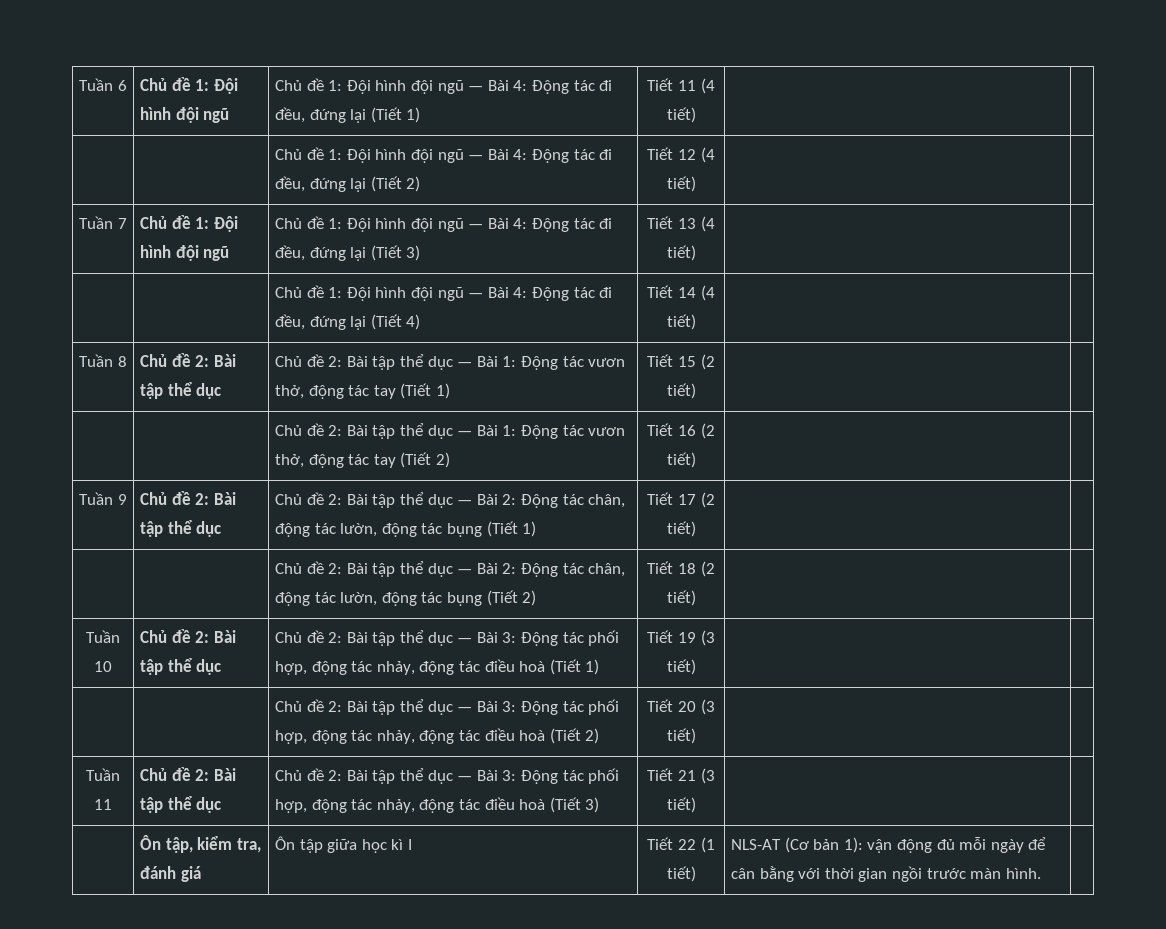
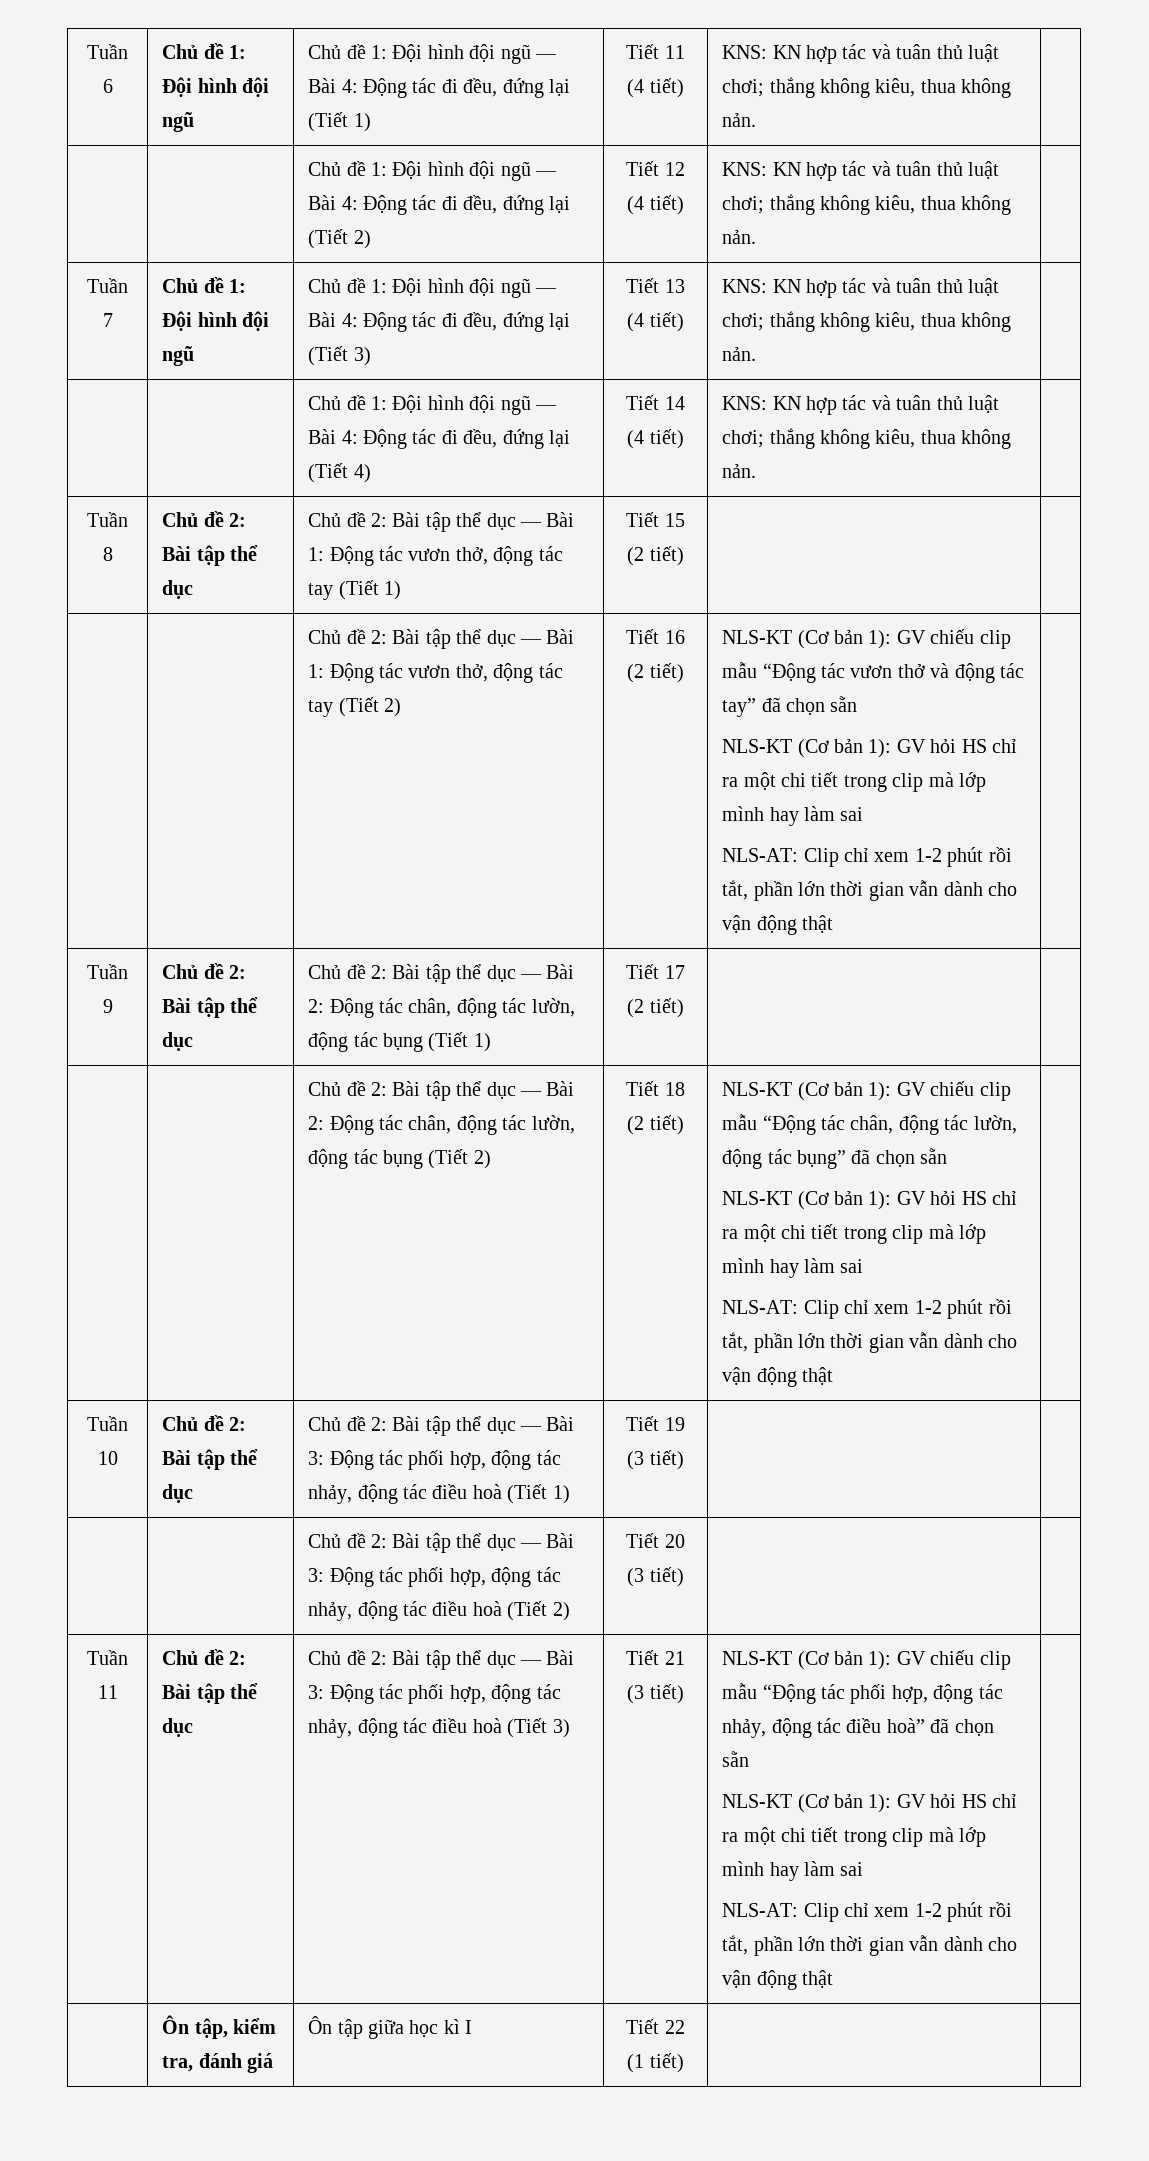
- Tiết 11 (4 tiết)
+ Tiết 11 (4 tiết) | KNS: KN hợp tác và tuân thủ luật chơi; thắng không kiêu, thua không nản.
- | | Chủ đề 1: Đội hình đội ngũ — Bài 4: Động tác đi đều, đứng lại (Tiết 2) | Tiết 12 (4 tiết) | |
+ | | Chủ đề 1: Đội hình đội ngũ — Bài 4: Động tác đi đều, đứng lại (Tiết 2) | Tiết 12 (4 tiết) | KNS: KN hợp tác và tuân thủ luật chơi; thắng không kiêu, thua không nản. |
- Tiết 13 (4 tiết)
+ Tiết 13 (4 tiết) | KNS: KN hợp tác và tuân thủ luật chơi; thắng không kiêu, thua không nản.
- | | Chủ đề 1: Đội hình đội ngũ — Bài 4: Động tác đi đều, đứng lại (Tiết 4) | Tiết 14 (4 tiết) | |
+ | | Chủ đề 1: Đội hình đội ngũ — Bài 4: Động tác đi đều, đứng lại (Tiết 4) | Tiết 14 (4 tiết) | KNS: KN hợp tác và tuân thủ luật chơi; thắng không kiêu, thua không nản. |
+ NLS-KT (Cơ bản 1): GV chiếu clip mẫu “Động tác vươn thở và động tác tay” đã chọn sẵn
+ NLS-KT (Cơ bản 1): GV hỏi HS chỉ ra một chi tiết trong clip mà lớp mình hay làm sai
+ NLS-AT: Clip chỉ xem 1-2 phút rồi tắt, phần lớn thời gian vẫn dành cho vận động thật
+ NLS-KT (Cơ bản 1): GV chiếu clip mẫu “Động tác chân, động tác lườn, động tác bụng” đã chọn sẵn
+ NLS-KT (Cơ bản 1): GV hỏi HS chỉ ra một chi tiết trong clip mà lớp mình hay làm sai
+ NLS-AT: Clip chỉ xem 1-2 phút rồi tắt, phần lớn thời gian vẫn dành cho vận động thật
+ NLS-KT (Cơ bản 1): GV chiếu clip mẫu “Động tác phối hợp, động tác nhảy, động tác điều hoà” đã chọn sẵn
+ NLS-KT (Cơ bản 1): GV hỏi HS chỉ ra một chi tiết trong clip mà lớp mình hay làm sai
+ NLS-AT: Clip chỉ xem 1-2 phút rồi tắt, phần lớn thời gian vẫn dành cho vận động thật
- | Ôn tập, kiểm tra, đánh giá | Ôn tập giữa học kì I | Tiết 22 (1 tiết) | NLS-AT (Cơ bản 1): vận động đủ mỗi ngày để cân bằng với thời gian ngồi trước màn hình. |
+ | Ôn tập, kiểm tra, đánh giá | Ôn tập giữa học kì I | Tiết 22 (1 tiết) | |

